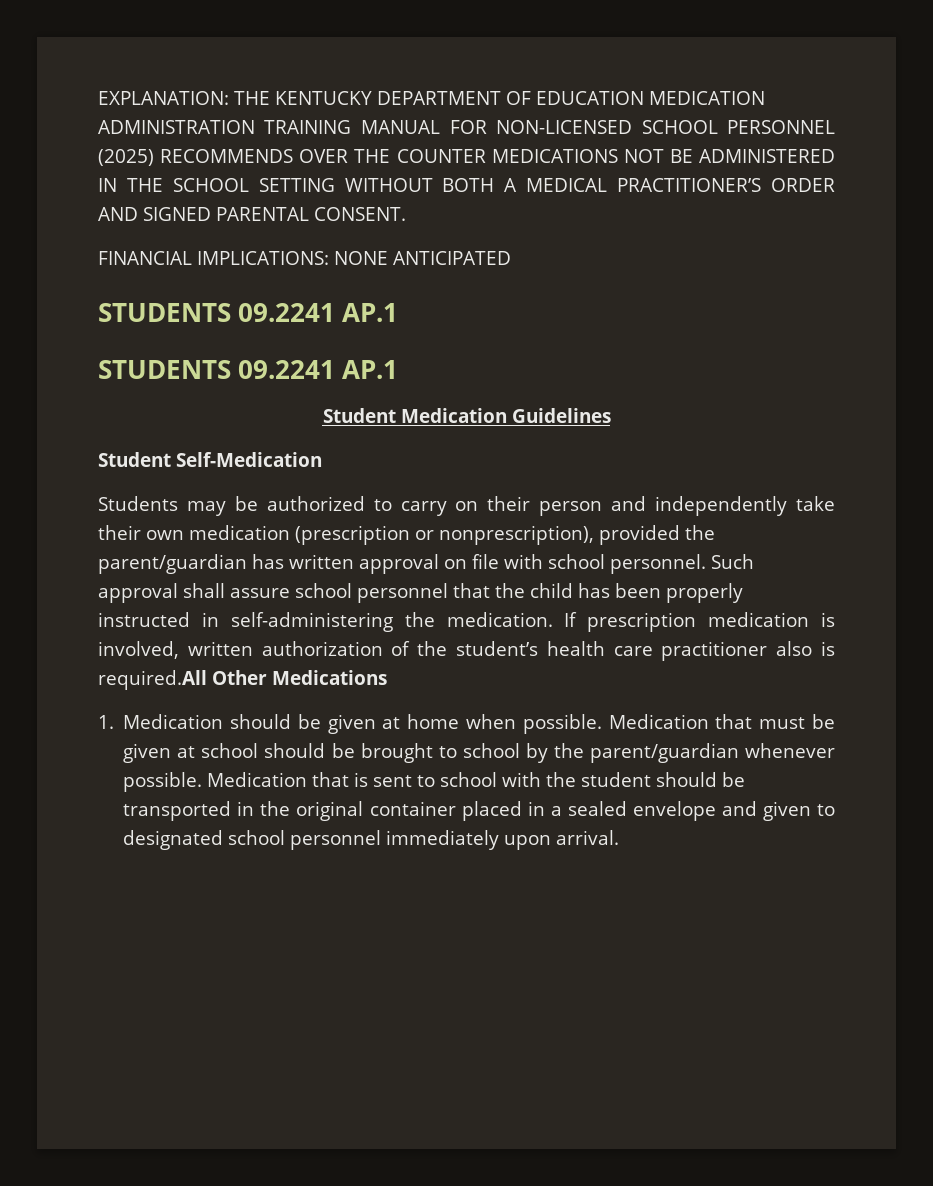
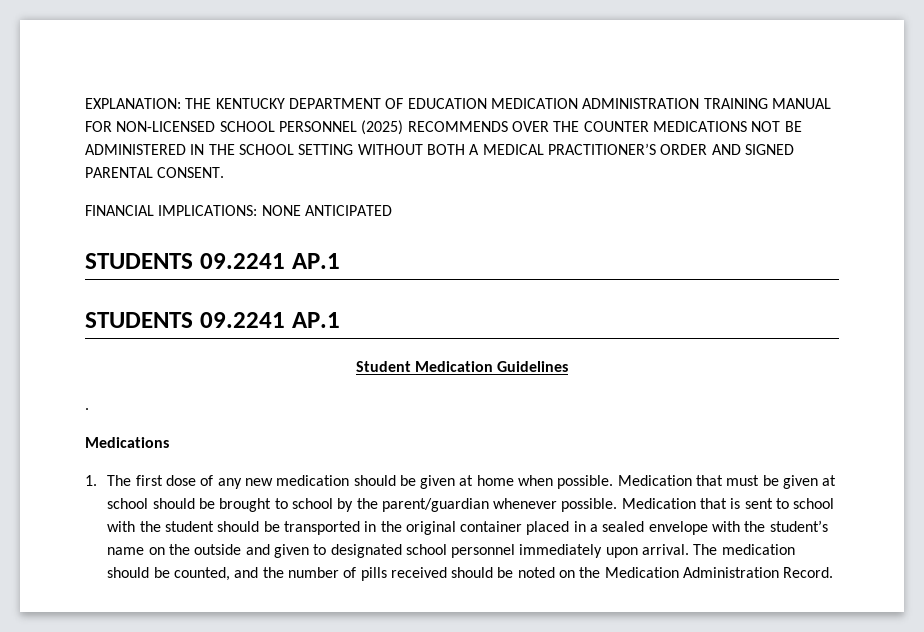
- Student Self-Medication
- Students may be authorized to carry on their person and independently take their own medication (prescription or nonprescription), provided the parent/guardian has written approval on file with school personnel. Such approval shall assure school personnel that the child has been properly instructed in self-administering the medication. If prescription medication is involved, written authorization of the student’s health care practitioner also is required.All Other Medications
- 1. Medication should be given at home when possible.
+ .
+ Medications
+ 1. The first dose of any new medication should be given at home when possible.
- Medication that is sent to school with the student should be transported in the original container placed in a sealed envelope and given to designated school personnel immediately upon arrival.
+ Medication that is sent to school with the student should be transported in the original container placed in a sealed envelope with the student’s name on the outside and given to designated school personnel immediately upon arrival.
+ The medication should be counted, and the number of pills received should be noted on the Medication Administration Record.

